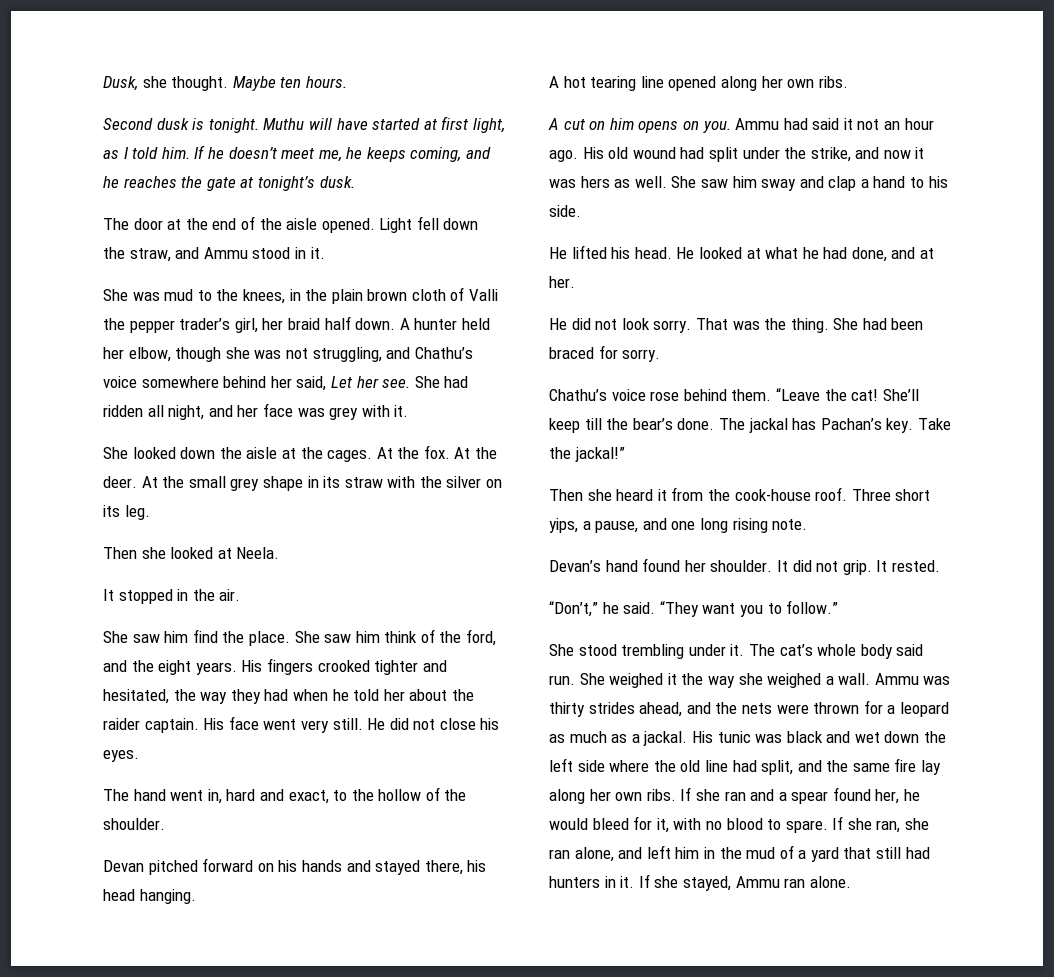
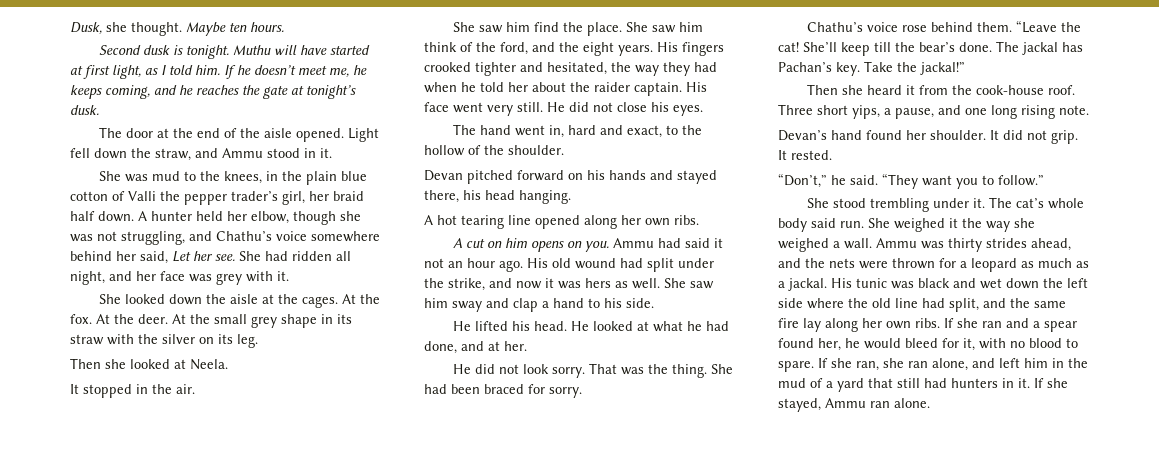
- She was mud to the knees, in the plain brown cloth of Valli the pepper trader’s girl, her braid half down.
+ She was mud to the knees, in the plain blue cotton of Valli the pepper trader’s girl, her braid half down.

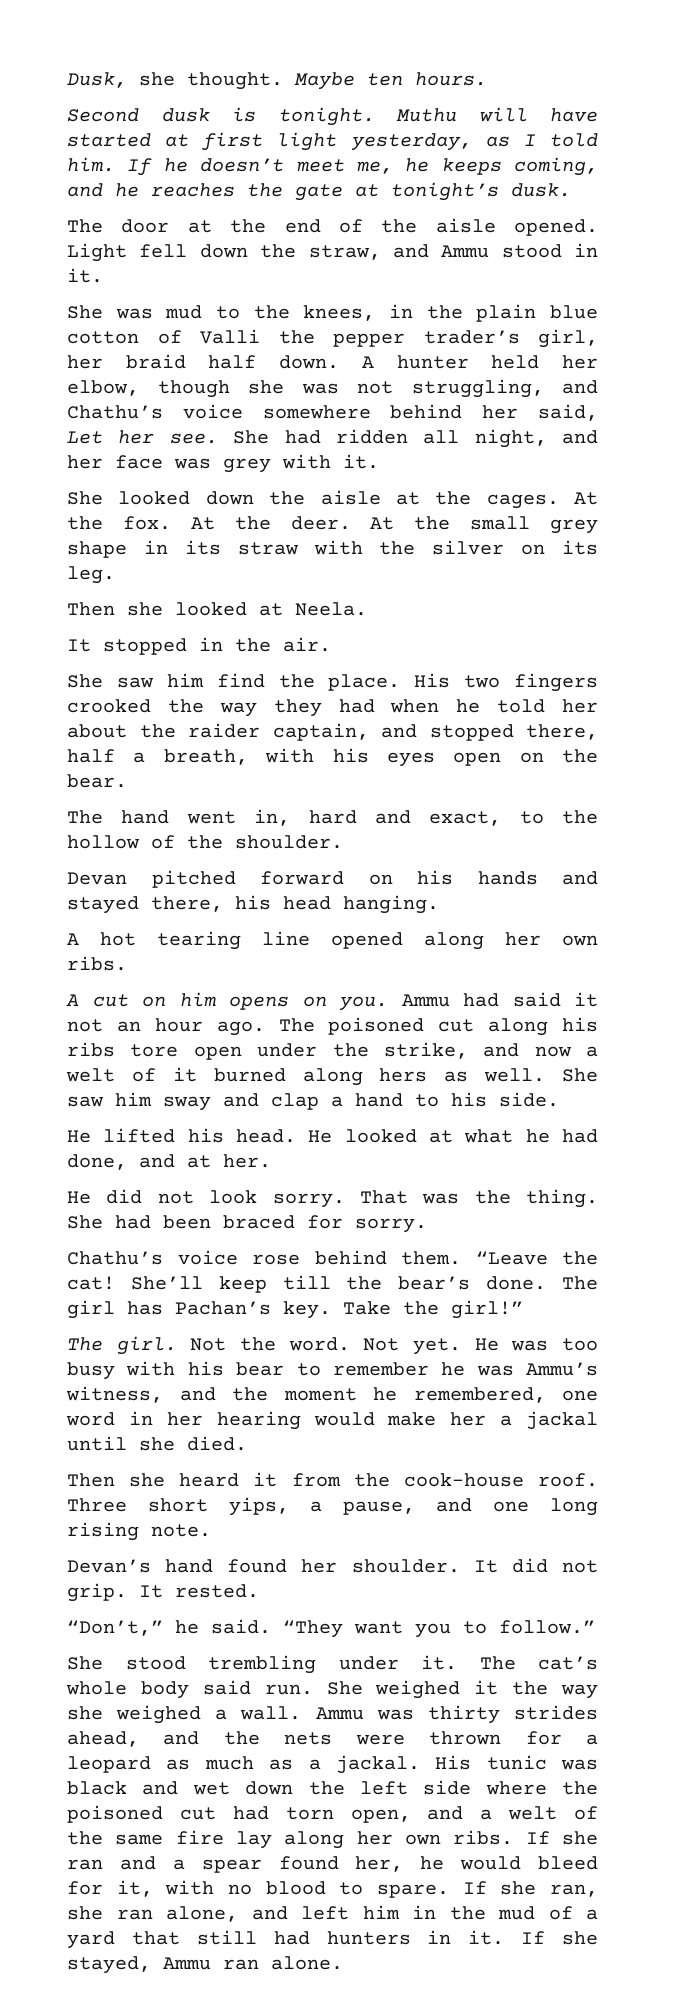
- Muthu will have started at first light, as I told him.
+ Muthu will have started at first light yesterday, as I told him.
- She saw him think of the ford, and the eight years. His fingers crooked tighter and hesitated, the way they had when he told her about the raider captain. His face went very still. He did not close his eyes.
+ His two fingers crooked the way they had when he told her about the raider captain, and stopped there, half a breath, with his eyes open on the bear.
- His old wound had split under the strike, and now it was hers as well.
+ The poisoned cut along his ribs tore open under the strike, and now a welt of it burned along hers as well.
- The jackal has Pachan’s key.
+ The girl has Pachan’s key.
- Take the jackal!”
+ Take the girl!”
+ The girl. Not the word. Not yet. He was too busy with his bear to remember he was Ammu’s witness, and the moment he remembered, one word in her hearing would make her a jackal until she died.
- His tunic was black and wet down the left side where the old line had split, and the same fire lay along her own ribs.
+ His tunic was black and wet down the left side where the poisoned cut had torn open, and a welt of the same fire lay along her own ribs.

